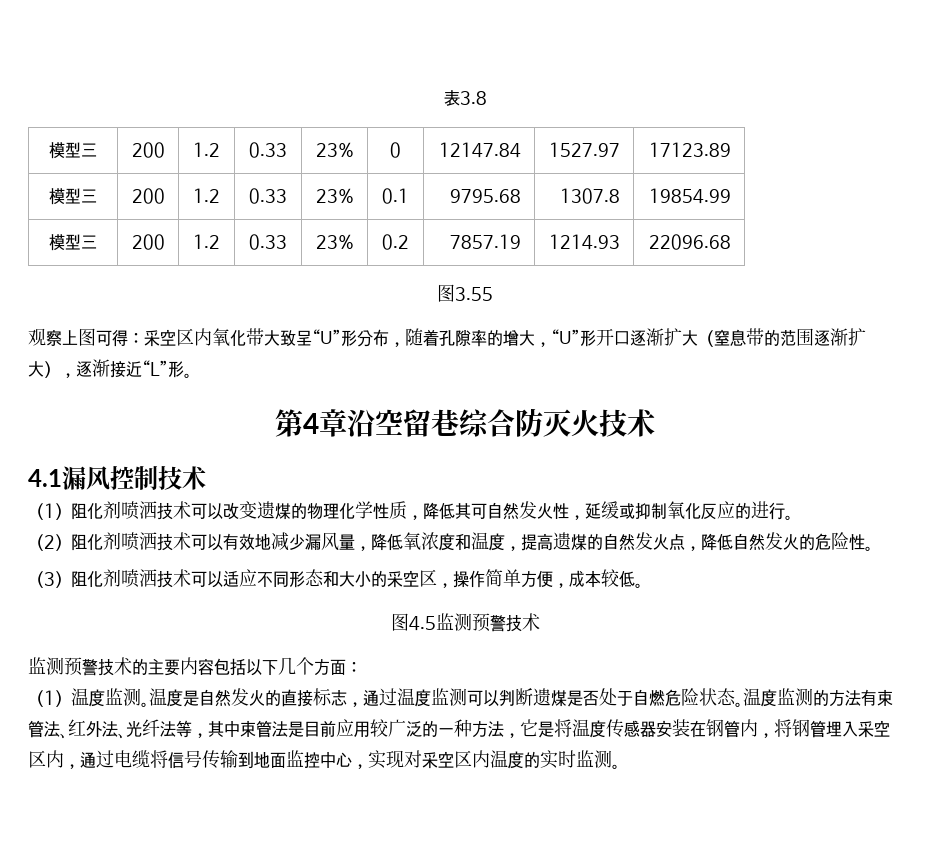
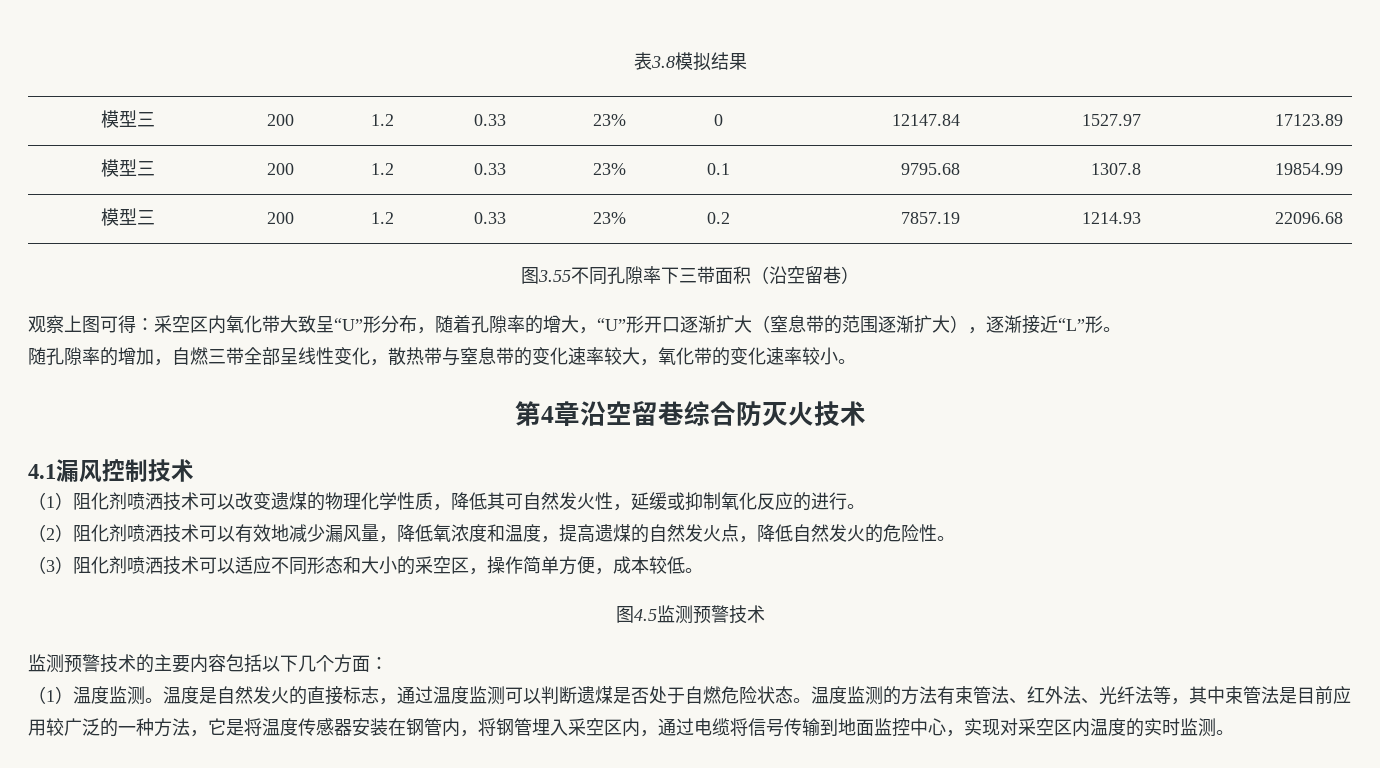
- 表3.8
+ 表3.8模拟结果
- 图3.55
+ 图3.55不同孔隙率下三带面积（沿空留巷）
+ 随孔隙率的增加，自燃三带全部呈线性变化，散热带与窒息带的变化速率较大，氧化带的变化速率较小。

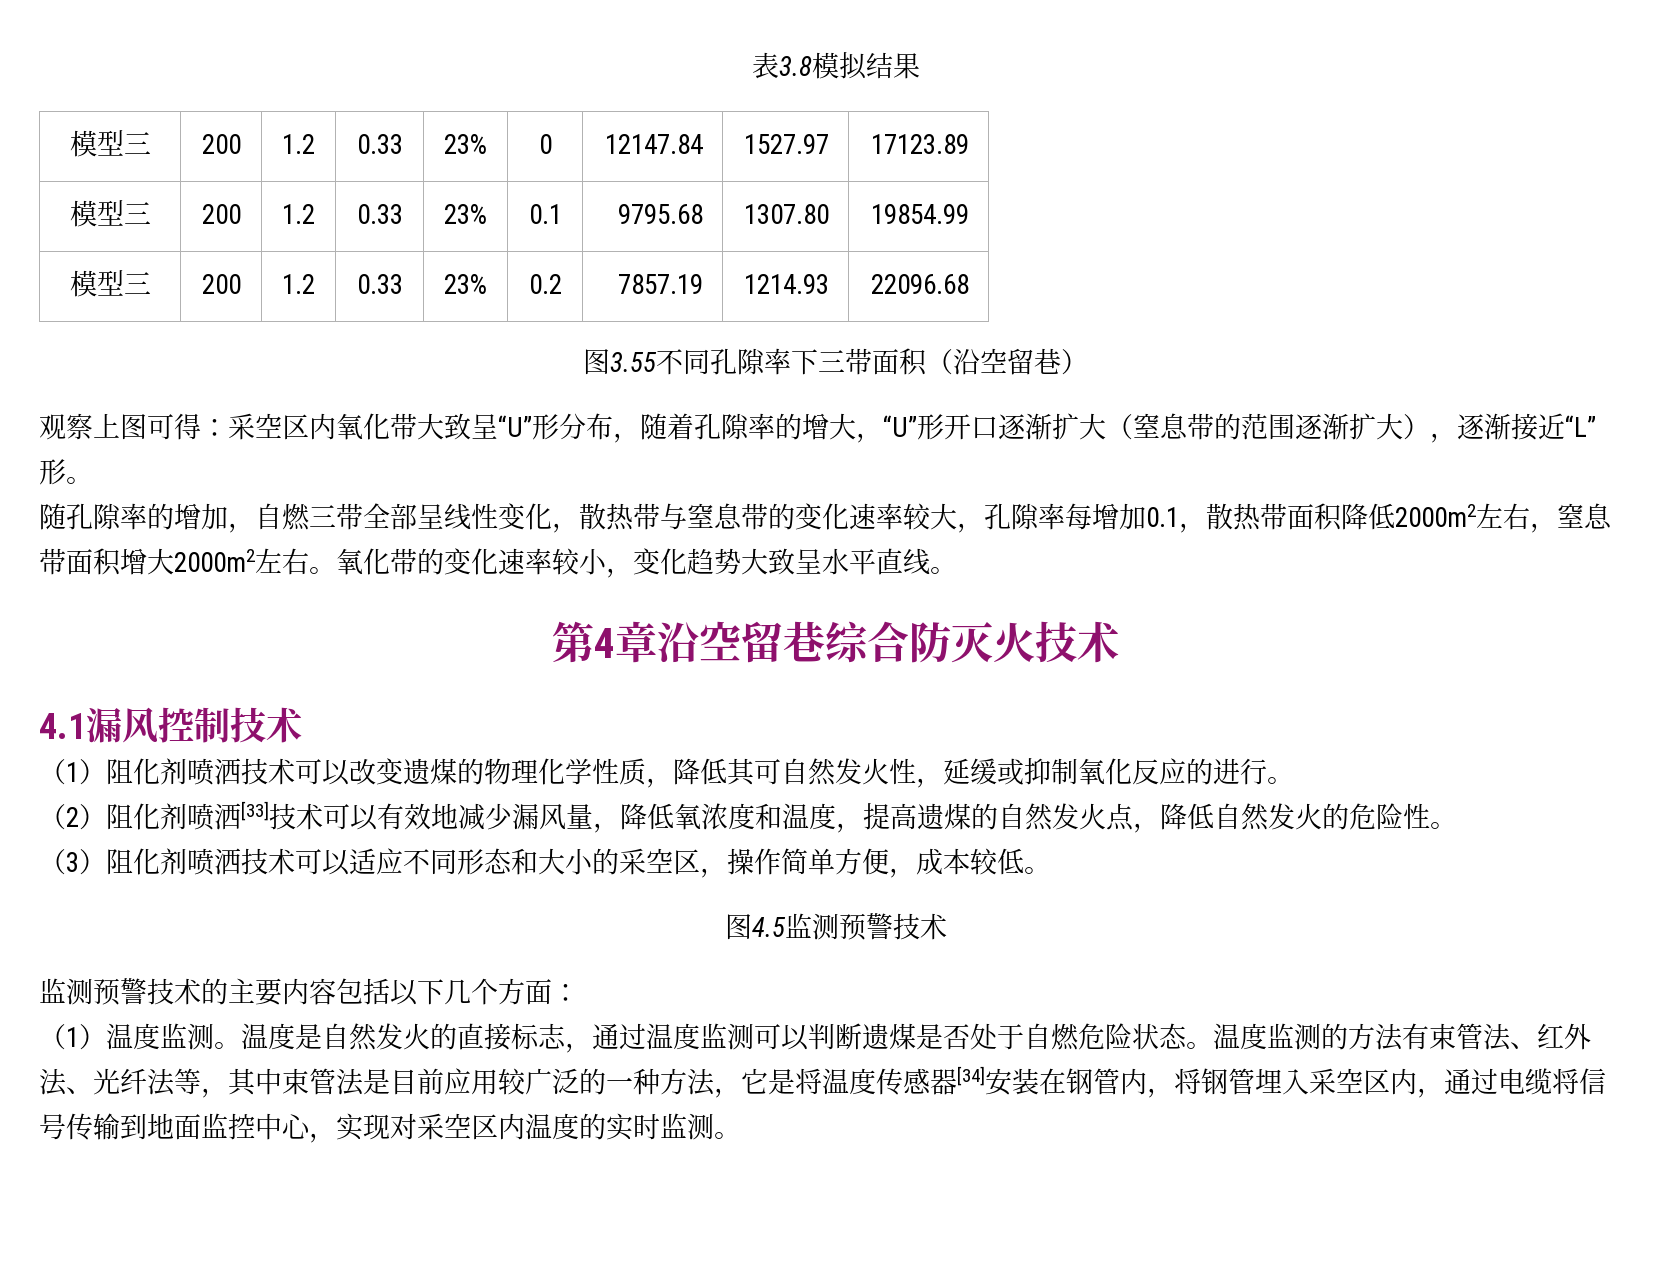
- 模型三 | 200 | 1.2 | 0.33 | 23% | 0.1 | 9795.68 | 1307.8 | 19854.99
+ 模型三 | 200 | 1.2 | 0.33 | 23% | 0.1 | 9795.68 | 1307.80 | 19854.99
- 随孔隙率的增加，自燃三带全部呈线性变化，散热带与窒息带的变化速率较大，氧化带的变化速率较小。
+ 随孔隙率的增加，自燃三带全部呈线性变化，散热带与窒息带的变化速率较大，孔隙率每增加0.1，散热带面积降低2000m2左右，窒息带面积增大2000m2左右。氧化带的变化速率较小，变化趋势大致呈水平直线。
- （2）阻化剂喷洒技术可以有效地减少漏风量，降低氧浓度和温度，提高遗煤的自然发火点，降低自然发火的危险性。
+ （2）阻化剂喷洒[33]技术可以有效地减少漏风量，降低氧浓度和温度，提高遗煤的自然发火点，降低自然发火的危险性。
- 温度监测的方法有束管法、红外法、光纤法等，其中束管法是目前应用较广泛的一种方法，它是将温度传感器安装在钢管内，将钢管埋入采空区内，通过电缆将信号传输到地面监控中心，实现对采空区内温度的实时监测。
+ 温度监测的方法有束管法、红外法、光纤法等，其中束管法是目前应用较广泛的一种方法，它是将温度传感器[34]安装在钢管内，将钢管埋入采空区内，通过电缆将信号传输到地面监控中心，实现对采空区内温度的实时监测。

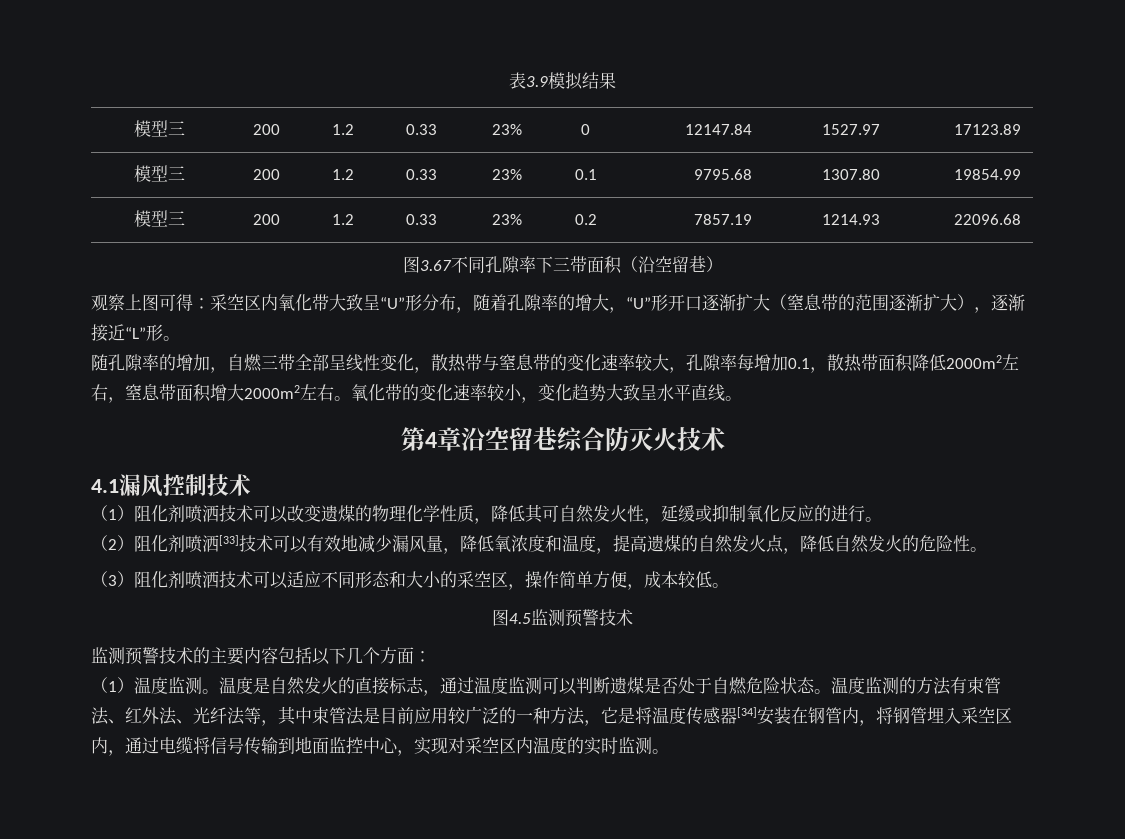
- 表3.8模拟结果
+ 表3.9模拟结果
- 图3.55不同孔隙率下三带面积（沿空留巷）
+ 图3.67不同孔隙率下三带面积（沿空留巷）

